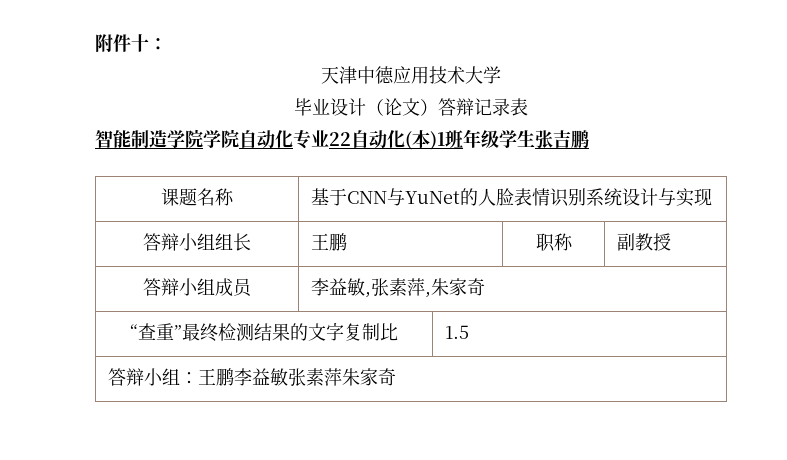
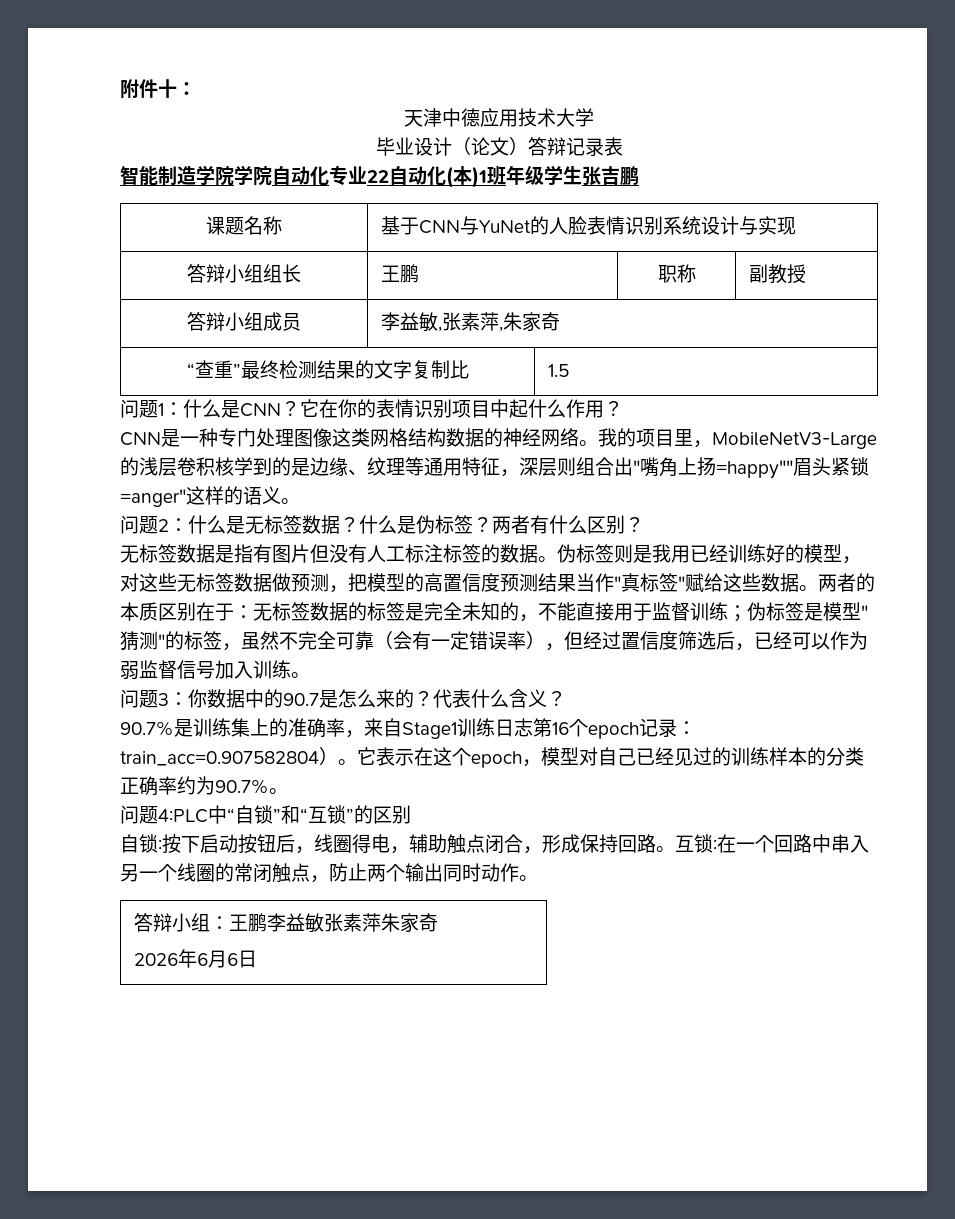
+ 问题1：什么是CNN？它在你的表情识别项目中起什么作用？
+ CNN是一种专门处理图像这类网格结构数据的神经网络。我的项目里，MobileNetV3-Large的浅层卷积核学到的是边缘、纹理等通用特征，深层则组合出"嘴角上扬=happy""眉头紧锁=anger"这样的语义。
+ 问题2：什么是无标签数据？什么是伪标签？两者有什么区别？
+ 无标签数据是指有图片但没有人工标注标签的数据。伪标签则是我用已经训练好的模型，对这些无标签数据做预测，把模型的高置信度预测结果当作"真标签"赋给这些数据。两者的本质区别在于：无标签数据的标签是完全未知的，不能直接用于监督训练；伪标签是模型"猜测"的标签，虽然不完全可靠（会有一定错误率），但经过置信度筛选后，已经可以作为弱监督信号加入训练。
+ 问题3：你数据中的90.7是怎么来的？代表什么含义？
+ 90.7%是训练集上的准确率，来自Stage1训练日志第16个epoch记录：train_acc=0.907582804）。它表示在这个epoch，模型对自己已经见过的训练样本的分类正确率约为90.7%。
+ 问题4:PLC中“自锁”和“互锁”的区别
+ 自锁:按下启动按钮后，线圈得电，辅助触点闭合，形成保持回路。互锁:在一个回路中串入另一个线圈的常闭触点，防止两个输出同时动作。
  答辩小组：王鹏李益敏张素萍朱家奇
+ 2026年6月6日

